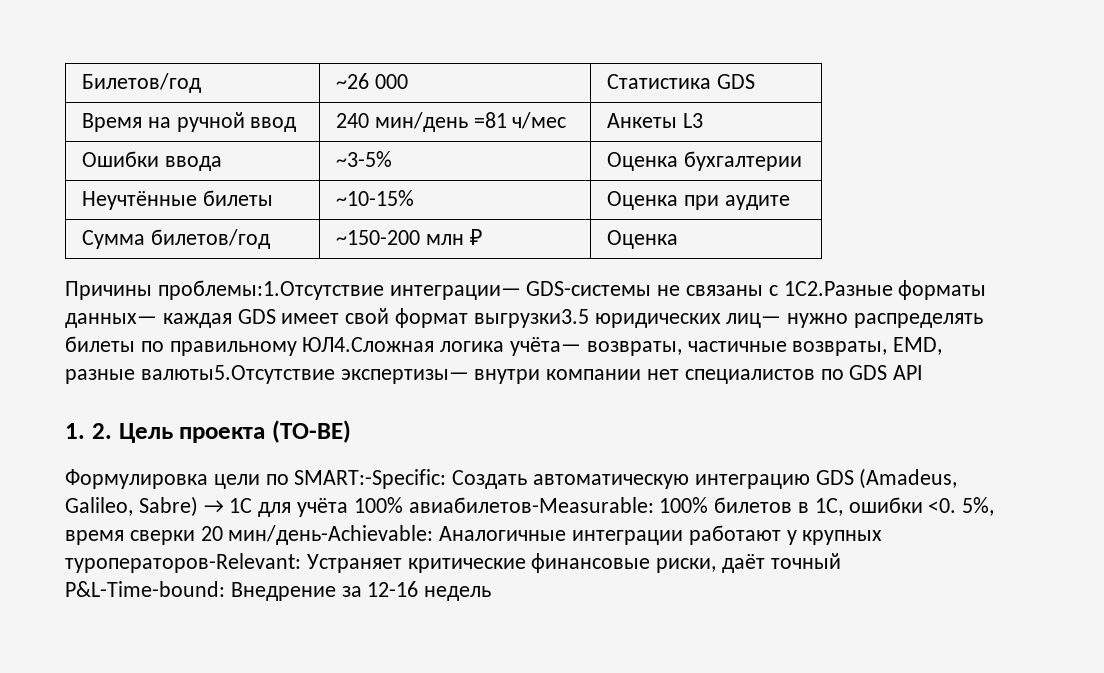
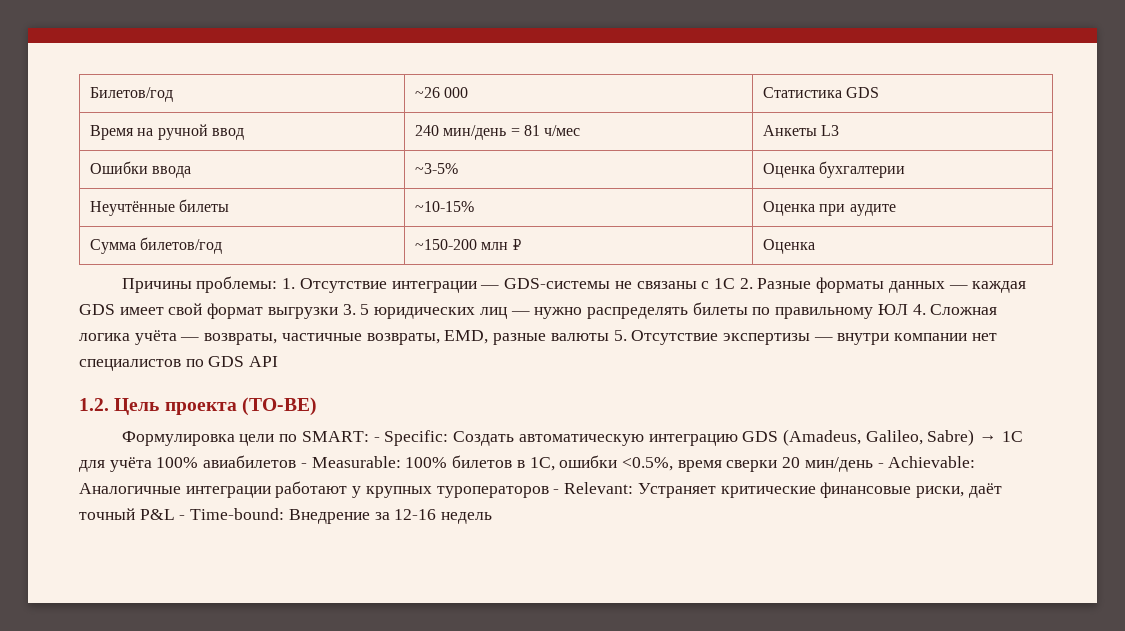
- Время на ручной ввод | 240 мин/день =81 ч/мес | Анкеты L3
+ Время на ручной ввод | 240 мин/день = 81 ч/мес | Анкеты L3
- Причины проблемы:1.Отсутствие интеграции— GDS-системы не связаны с 1С2.Разные форматы данных— каждая GDS имеет свой формат выгрузки3.5 юридических лиц— нужно распределять билеты по правильному ЮЛ4.Сложная логика учёта— возвраты, частичные возвраты, EMD, разные валюты5.Отсутствие экспертизы— внутри компании нет специалистов по GDS API
+ Причины проблемы: 1. Отсутствие интеграции — GDS-системы не связаны с 1С 2. Разные форматы данных — каждая GDS имеет свой формат выгрузки 3. 5 юридических лиц — нужно распределять билеты по правильному ЮЛ 4. Сложная логика учёта — возвраты, частичные возвраты, EMD, разные валюты 5. Отсутствие экспертизы — внутри компании нет специалистов по GDS API
- 1. 2. Цель проекта (TO-BE)
+ 1.2. Цель проекта (TO-BE)
- Формулировка цели по SMART:-Specific: Создать автоматическую интеграцию GDS (Amadeus, Galileo, Sabre) → 1С для учёта 100% авиабилетов-Measurable: 100% билетов в 1С, ошибки <0. 5%, время сверки 20 мин/день-Achievable: Аналогичные интеграции работают у крупных туроператоров-Relevant: Устраняет критические финансовые риски, даёт точный P&L-Time-bound: Внедрение за 12-16 недель
+ Формулировка цели по SMART: - Specific: Создать автоматическую интеграцию GDS (Amadeus, Galileo, Sabre) → 1С для учёта 100% авиабилетов - Measurable: 100% билетов в 1С, ошибки <0.5%, время сверки 20 мин/день - Achievable: Аналогичные интеграции работают у крупных туроператоров - Relevant: Устраняет критические финансовые риски, даёт точный P&L - Time-bound: Внедрение за 12-16 недель

